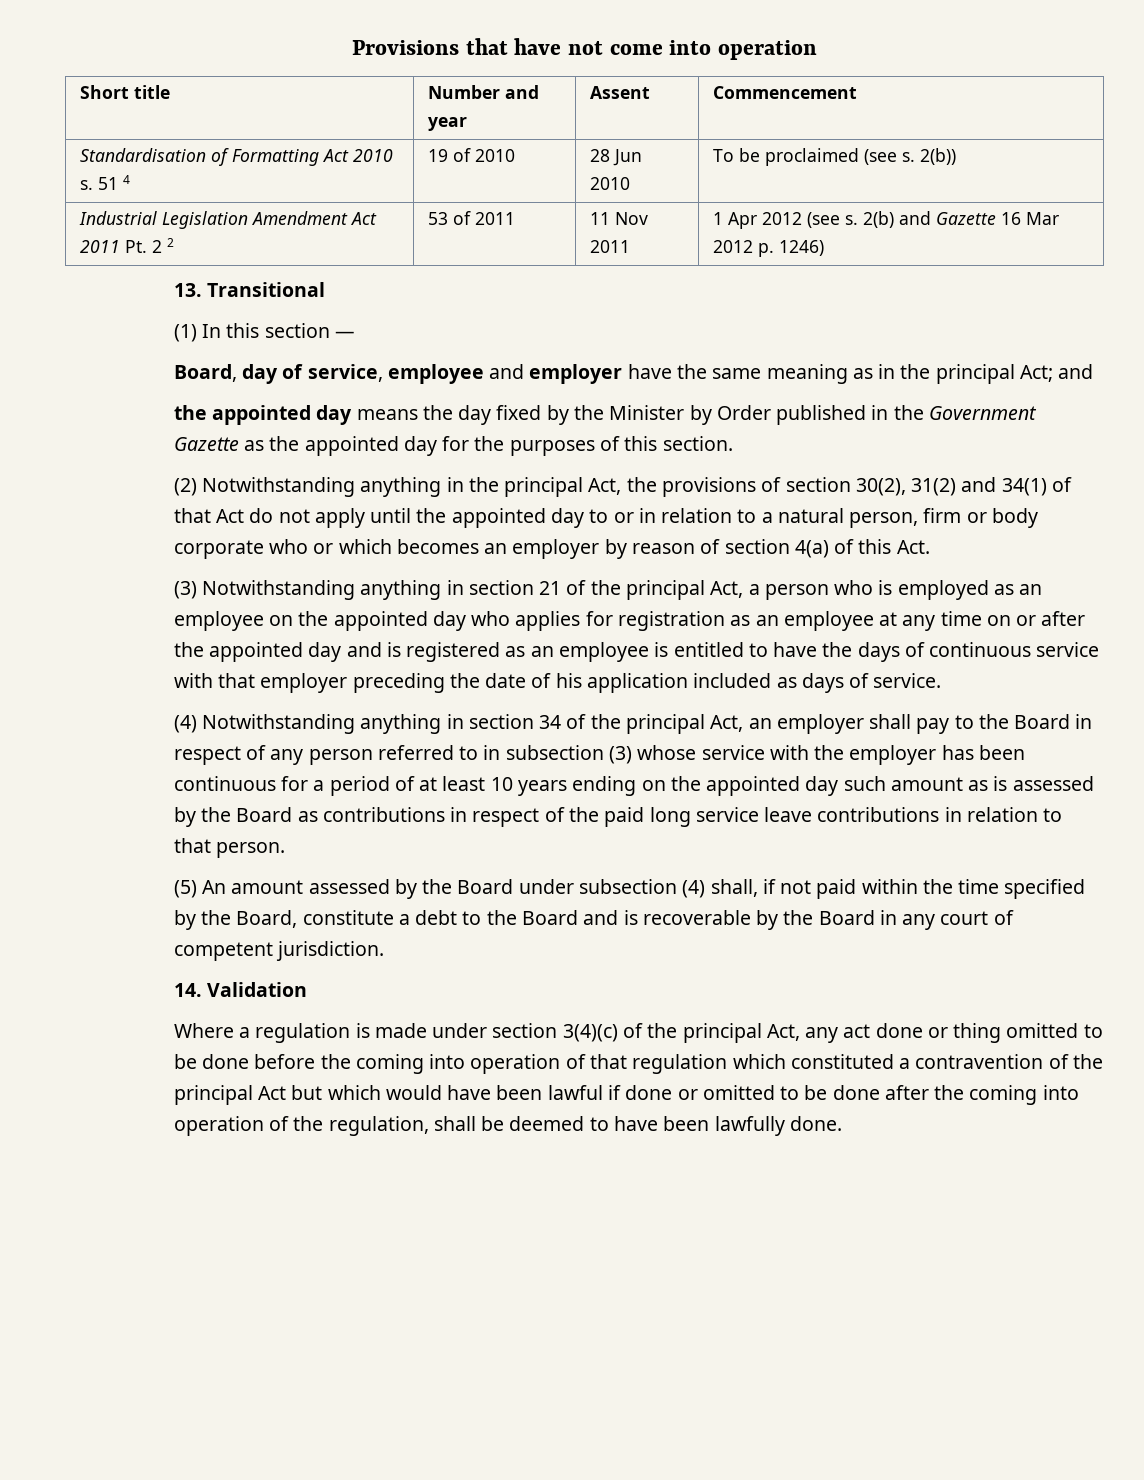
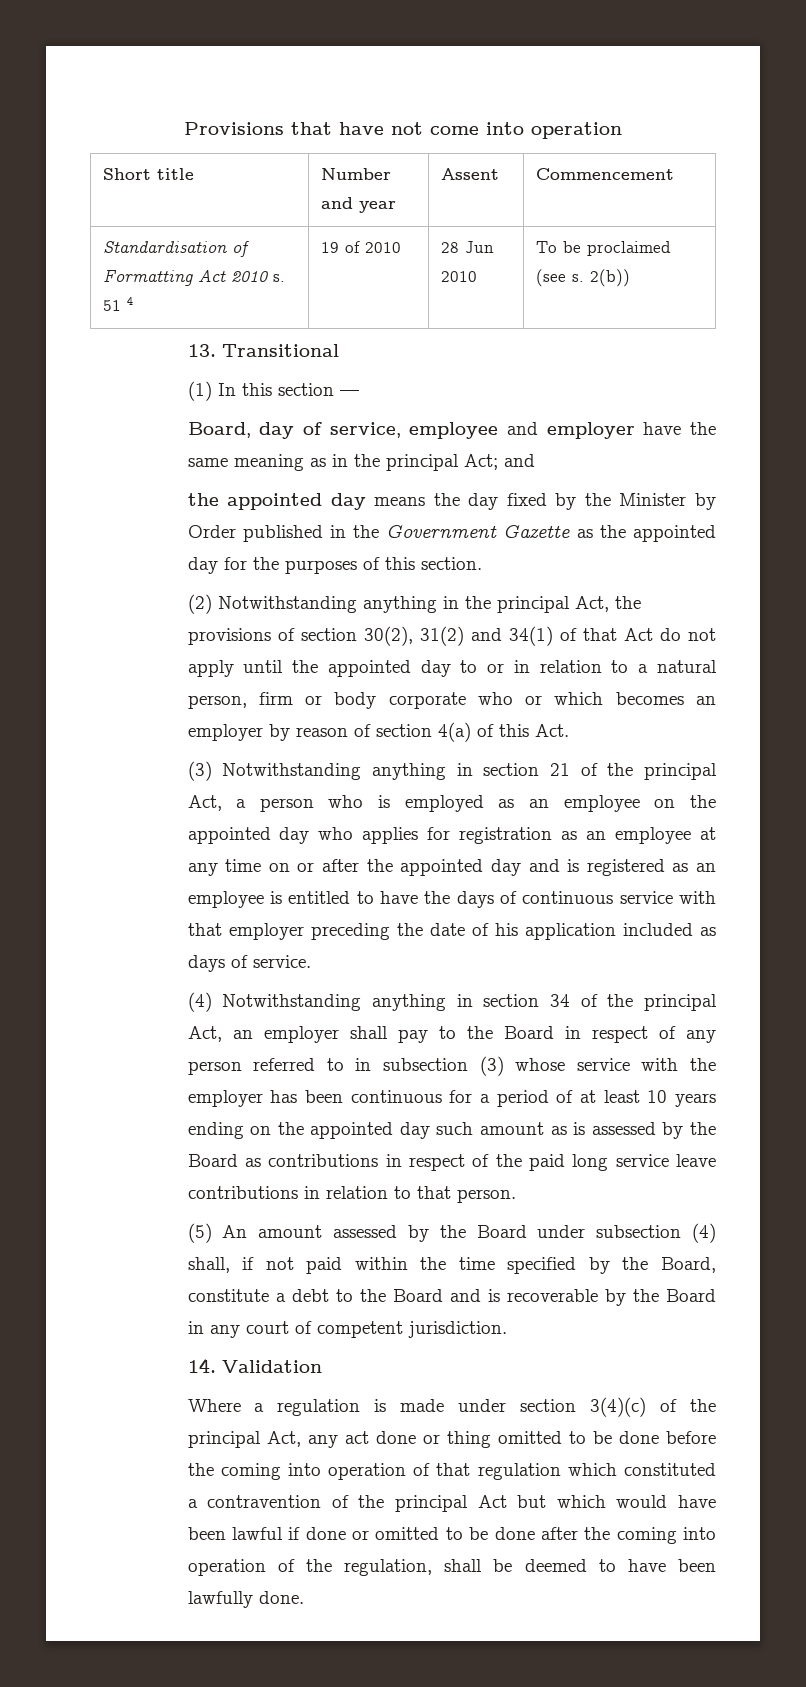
- Industrial Legislation Amendment Act 2011 Pt. 2 2 | 53 of 2011 | 11 Nov 2011 | 1 Apr 2012 (see s. 2(b) and Gazette 16 Mar 2012 p. 1246)

